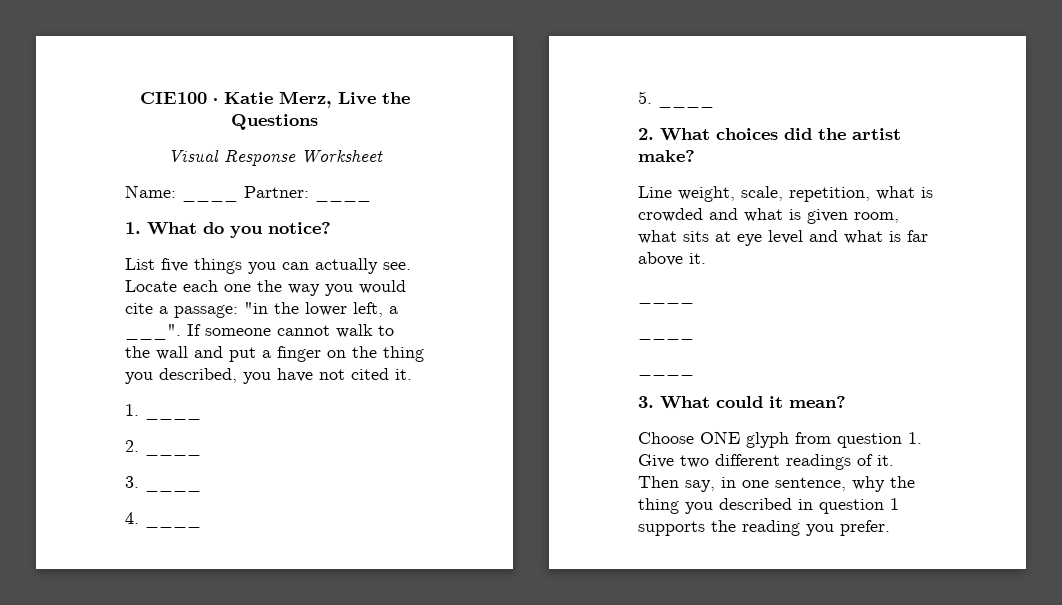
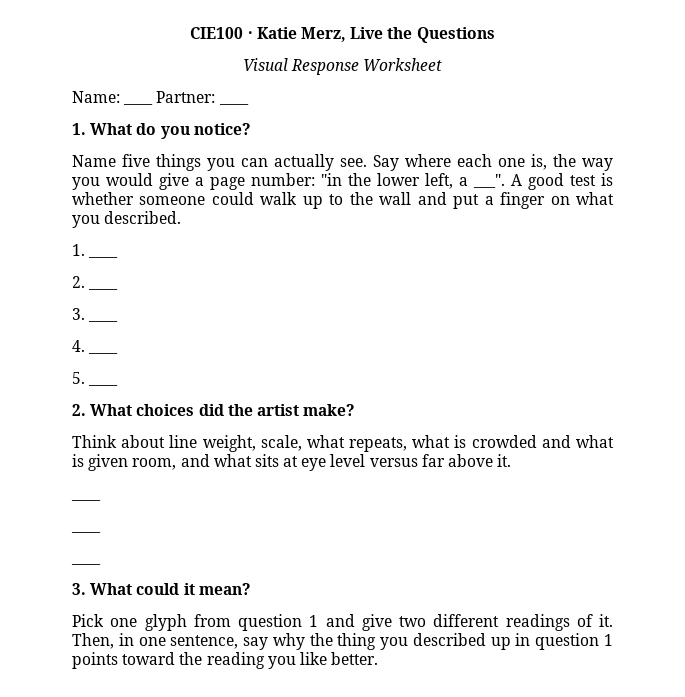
- List five things you can actually see.
+ Name five things you can actually see.
- Locate each one the way you would cite a passage: "in the lower left, a ___".
+ Say where each one is, the way you would give a page number: "in the lower left, a ___".
- If someone cannot walk to the wall and put a finger on the thing you described, you have not cited it.
+ A good test is whether someone could walk up to the wall and put a finger on what you described.
- Line weight, scale, repetition, what is crowded and what is given room, what sits at eye level and what is far above it.
+ Think about line weight, scale, what repeats, what is crowded and what is given room, and what sits at eye level versus far above it.
- Choose ONE glyph from question 1. Give two different readings of it.
+ Pick one glyph from question 1 and give two different readings of it.
- Then say, in one sentence, why the thing you described in question 1 supports the reading you prefer.
+ Then, in one sentence, say why the thing you described up in question 1 points toward the reading you like better.

